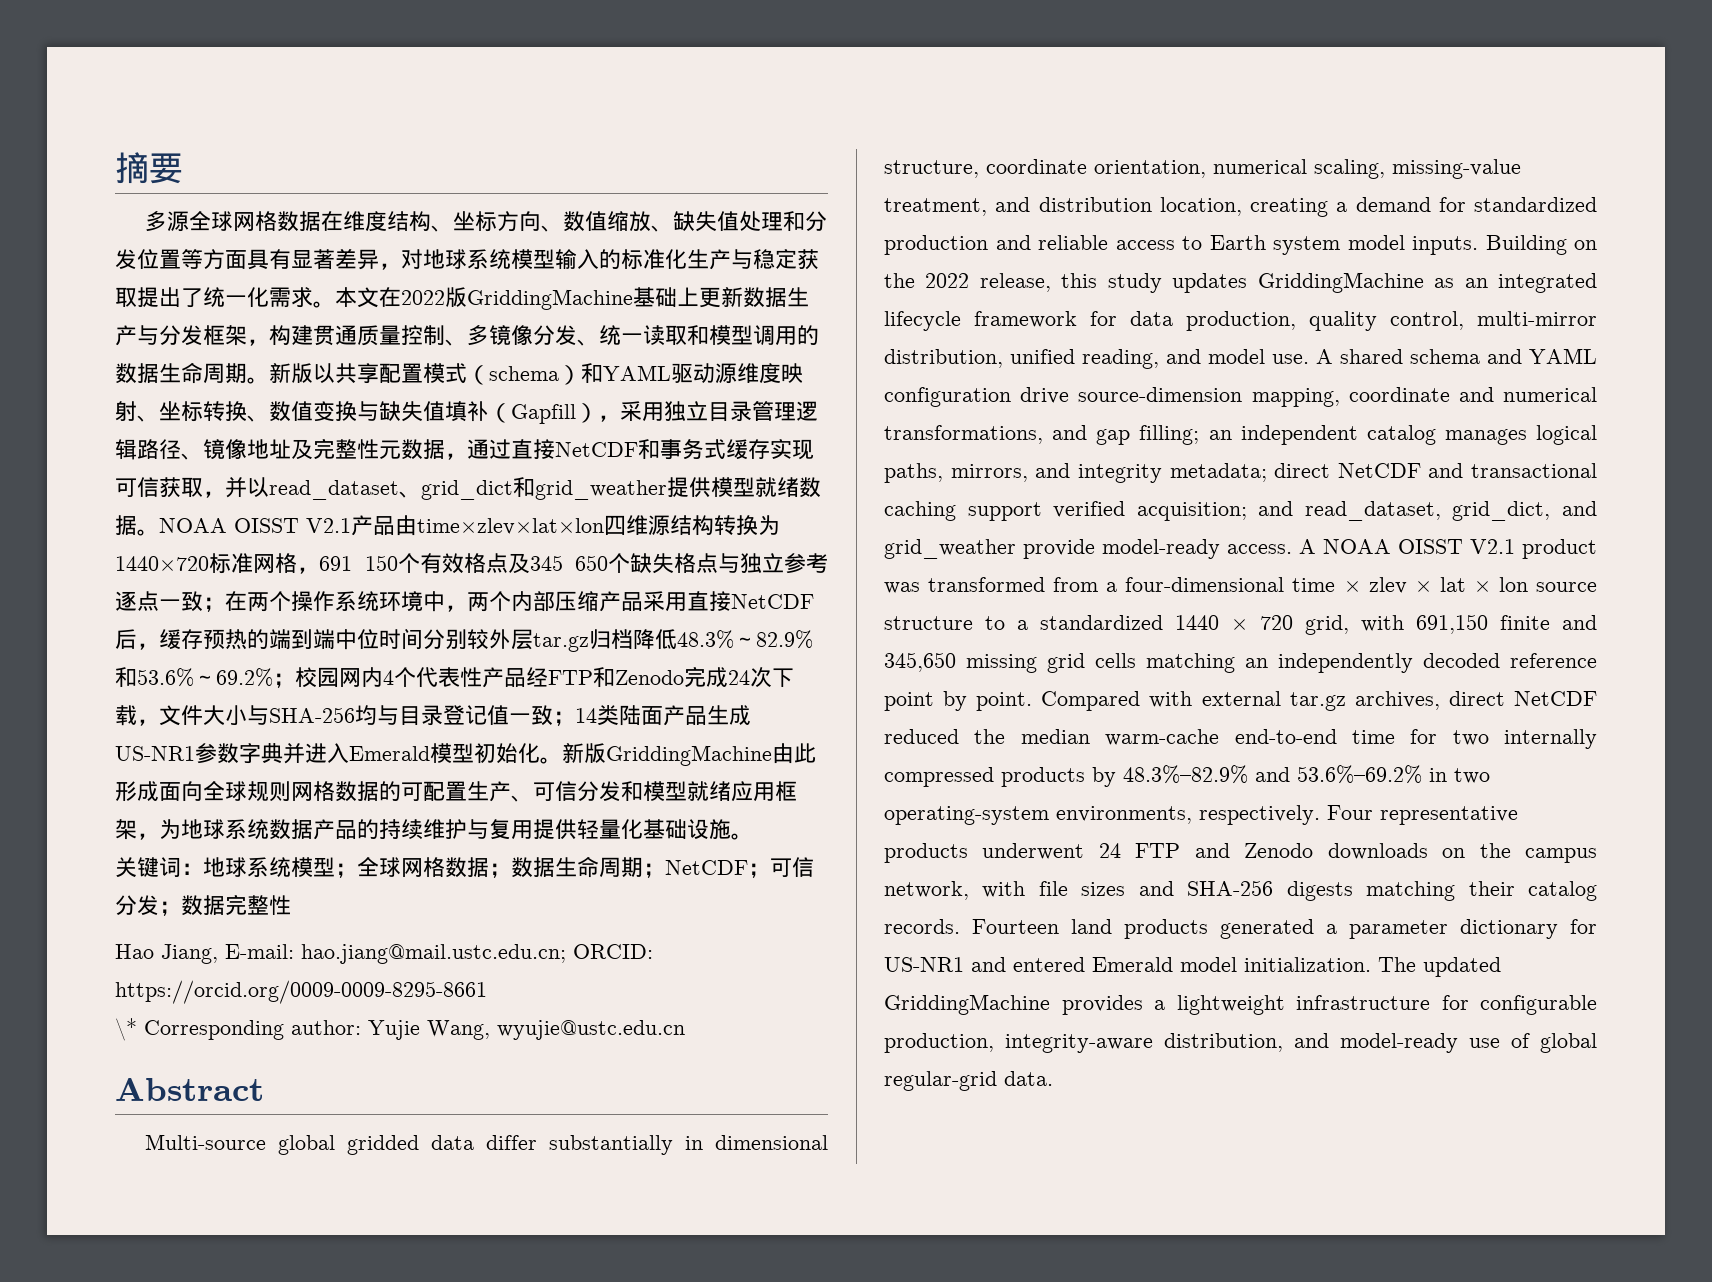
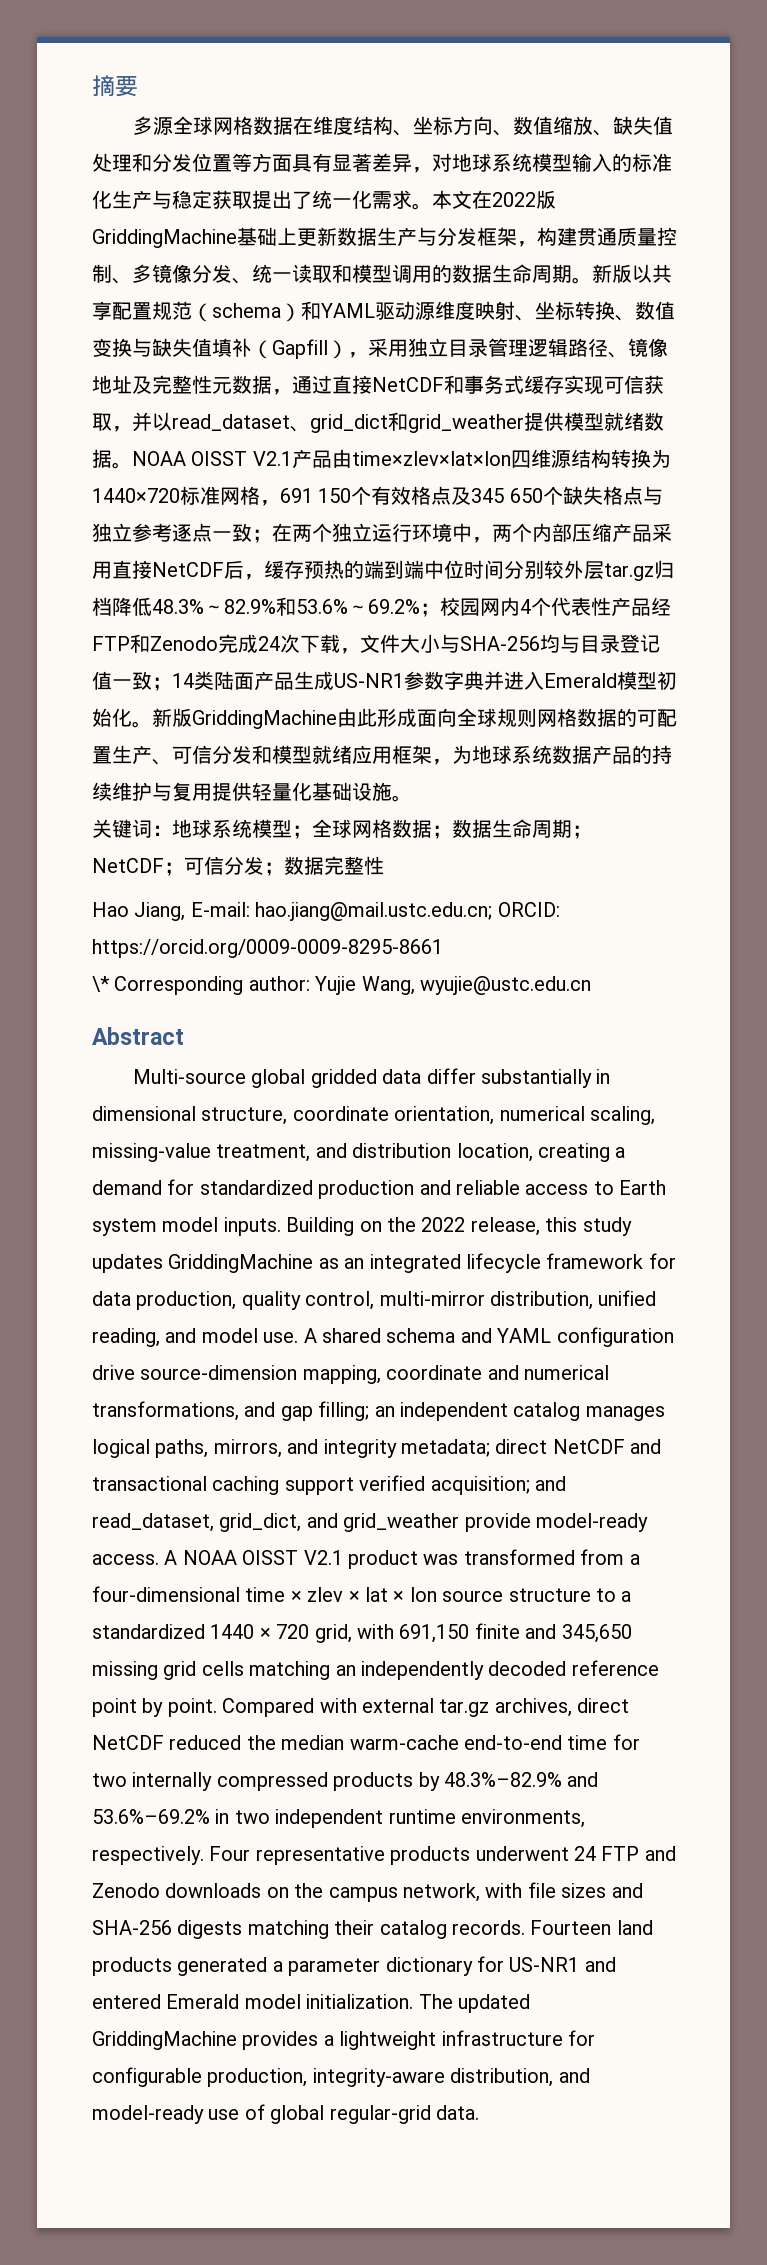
- 新版以共享配置模式（schema）和YAML驱动源维度映射、坐标转换、数值变换与缺失值填补（Gapfill），采用独立目录管理逻辑路径、镜像地址及完整性元数据，通过直接NetCDF和事务式缓存实现可信获取，并以read_dataset、grid_dict和grid_weather提供模型就绪数据。
+ 新版以共享配置规范（schema）和YAML驱动源维度映射、坐标转换、数值变换与缺失值填补（Gapfill），采用独立目录管理逻辑路径、镜像地址及完整性元数据，通过直接NetCDF和事务式缓存实现可信获取，并以read_dataset、grid_dict和grid_weather提供模型就绪数据。
- 在两个操作系统环境中，两个内部压缩产品采用直接NetCDF后，缓存预热的端到端中位时间分别较外层tar.gz归档降低48.3%～82.9%和53.6%～69.2%；
+ 在两个独立运行环境中，两个内部压缩产品采用直接NetCDF后，缓存预热的端到端中位时间分别较外层tar.gz归档降低48.3%～82.9%和53.6%～69.2%；
- Compared with external tar.gz archives, direct NetCDF reduced the median warm-cache end-to-end time for two internally compressed products by 48.3%–82.9% and 53.6%–69.2% in two operating-system environments, respectively.
+ Compared with external tar.gz archives, direct NetCDF reduced the median warm-cache end-to-end time for two internally compressed products by 48.3%–82.9% and 53.6%–69.2% in two independent runtime environments, respectively.

